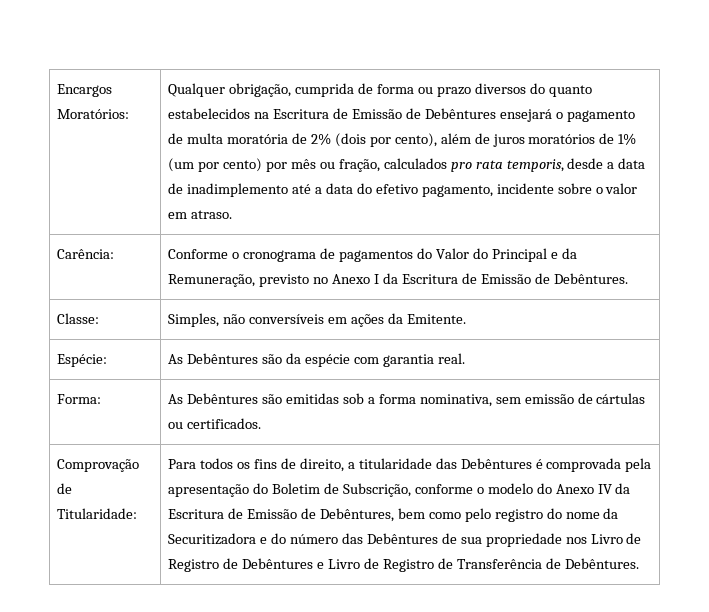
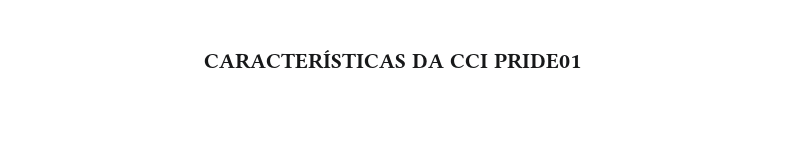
- Encargos Moratórios: | Qualquer obrigação, cumprida de forma ou prazo diversos do quanto estabelecidos na Escritura de Emissão de Debêntures ensejará o pagamento de multa moratória de 2% (dois por cento), além de juros moratórios de 1% (um por cento) por mês ou fração, calculados pro rata temporis, desde a data de inadimplemento até a data do efetivo pagamento, incidente sobre o valor em atraso.
- Carência: | Conforme o cronograma de pagamentos do Valor do Principal e da Remuneração, previsto no Anexo I da Escritura de Emissão de Debêntures.
- Classe: | Simples, não conversíveis em ações da Emitente.
- Espécie: | As Debêntures são da espécie com garantia real.
- Forma: | As Debêntures são emitidas sob a forma nominativa, sem emissão de cártulas ou certificados.
- Comprovação de Titularidade: | Para todos os fins de direito, a titularidade das Debêntures é comprovada pela apresentação do Boletim de Subscrição, conforme o modelo do Anexo IV da Escritura de Emissão de Debêntures, bem como pelo registro do nome da Securitizadora e do número das Debêntures de sua propriedade nos Livro de Registro de Debêntures e Livro de Registro de Transferência de Debêntures.
+ CARACTERÍSTICAS DA CCI PRIDE01

